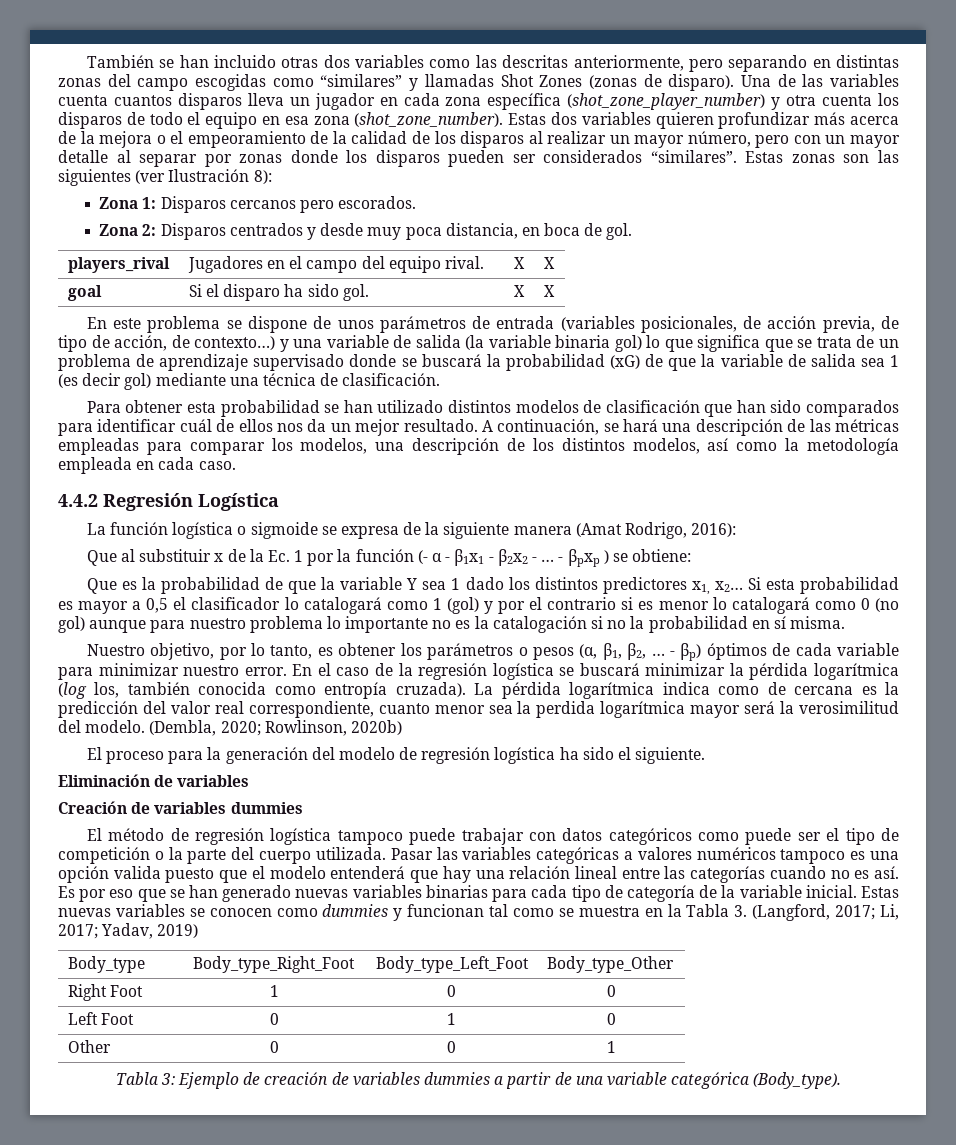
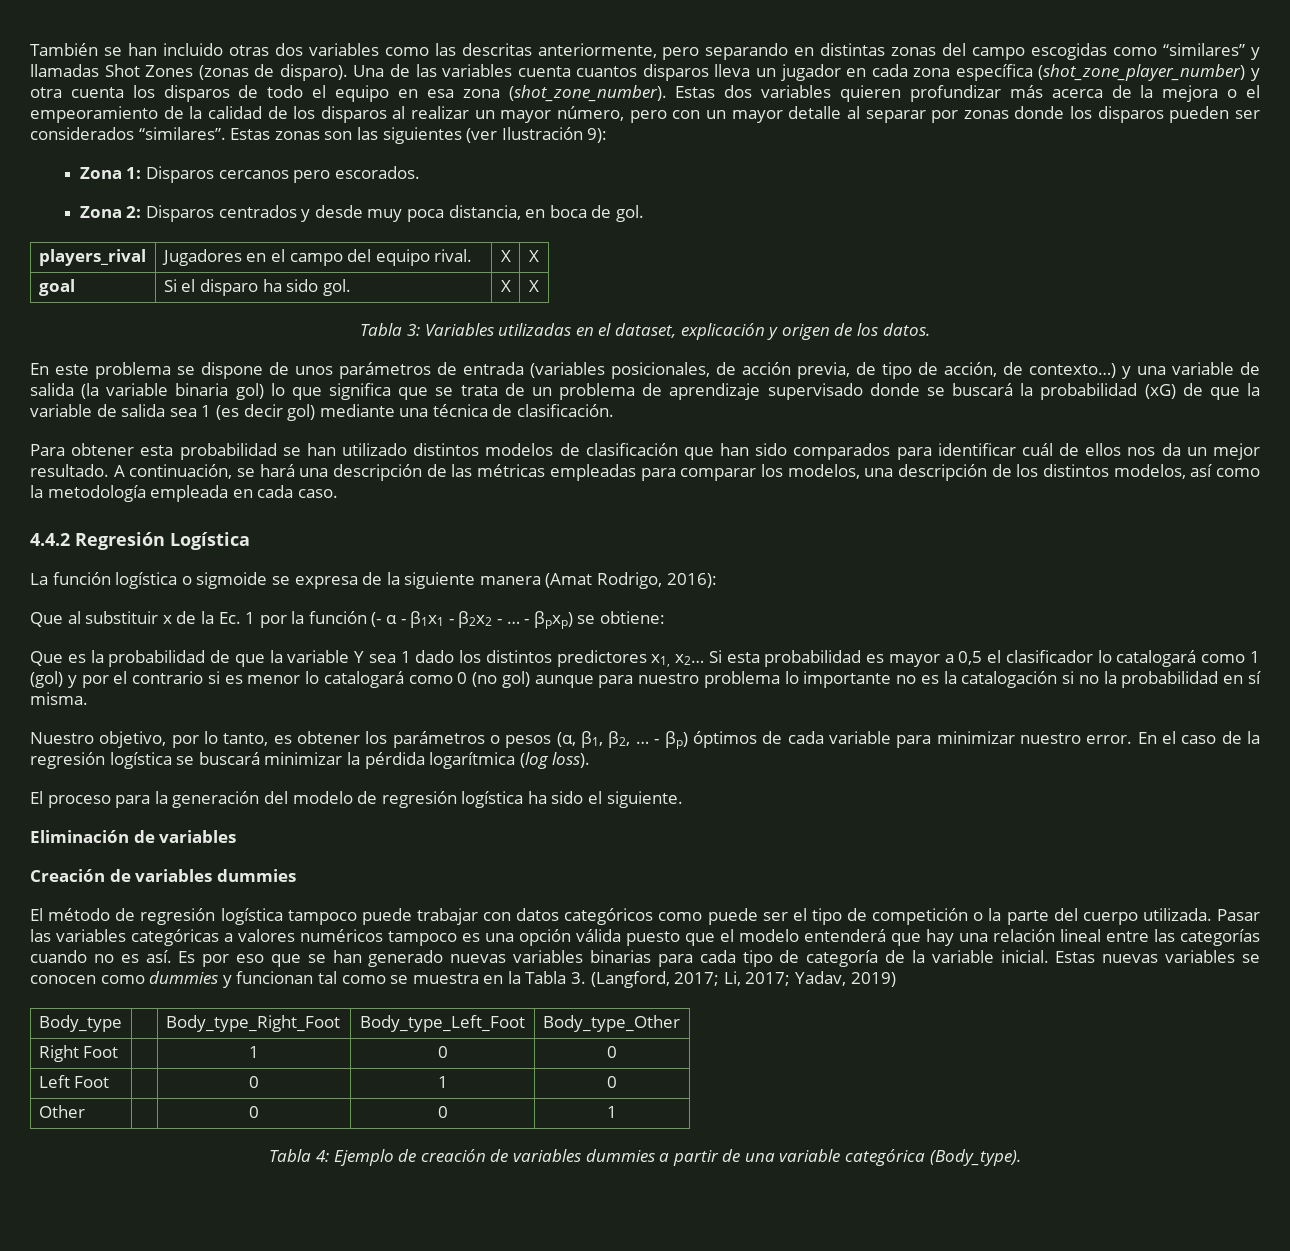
- Estas zonas son las siguientes (ver Ilustración 8):
+ Estas zonas son las siguientes (ver Ilustración 9):
+ Tabla 3: Variables utilizadas en el dataset, explicación y origen de los datos.
- - βpxp ) se obtiene:
+ - βpxp) se obtiene:
- En el caso de la regresión logística se buscará minimizar la pérdida logarítmica (log los, también conocida como entropía cruzada). La pérdida logarítmica indica como de cercana es la predicción del valor real correspondiente, cuanto menor sea la perdida logarítmica mayor será la verosimilitud del modelo. (Dembla, 2020; Rowlinson, 2020b)
+ En el caso de la regresión logística se buscará minimizar la pérdida logarítmica (log loss).
- Pasar las variables categóricas a valores numéricos tampoco es una opción valida puesto que el modelo entenderá que hay una relación lineal entre las categorías cuando no es así.
+ Pasar las variables categóricas a valores numéricos tampoco es una opción válida puesto que el modelo entenderá que hay una relación lineal entre las categorías cuando no es así.
- Tabla 3: Ejemplo de creación de variables dummies a partir de una variable categórica (Body_type).
+ Tabla 4: Ejemplo de creación de variables dummies a partir de una variable categórica (Body_type).

